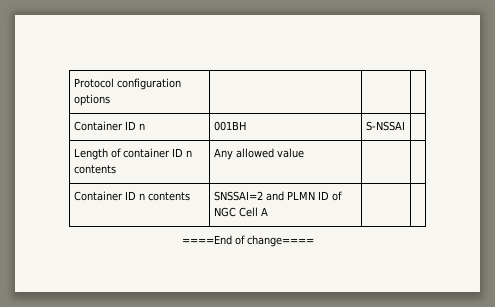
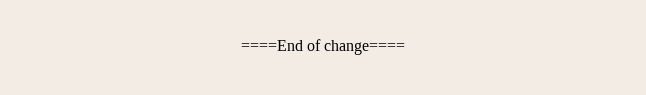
- Protocol configuration options | | |
- Container ID n | 001BH | S-NSSAI |
- Length of container ID n contents | Any allowed value | |
- Container ID n contents | SNSSAI=2 and PLMN ID of NGC Cell A | |

